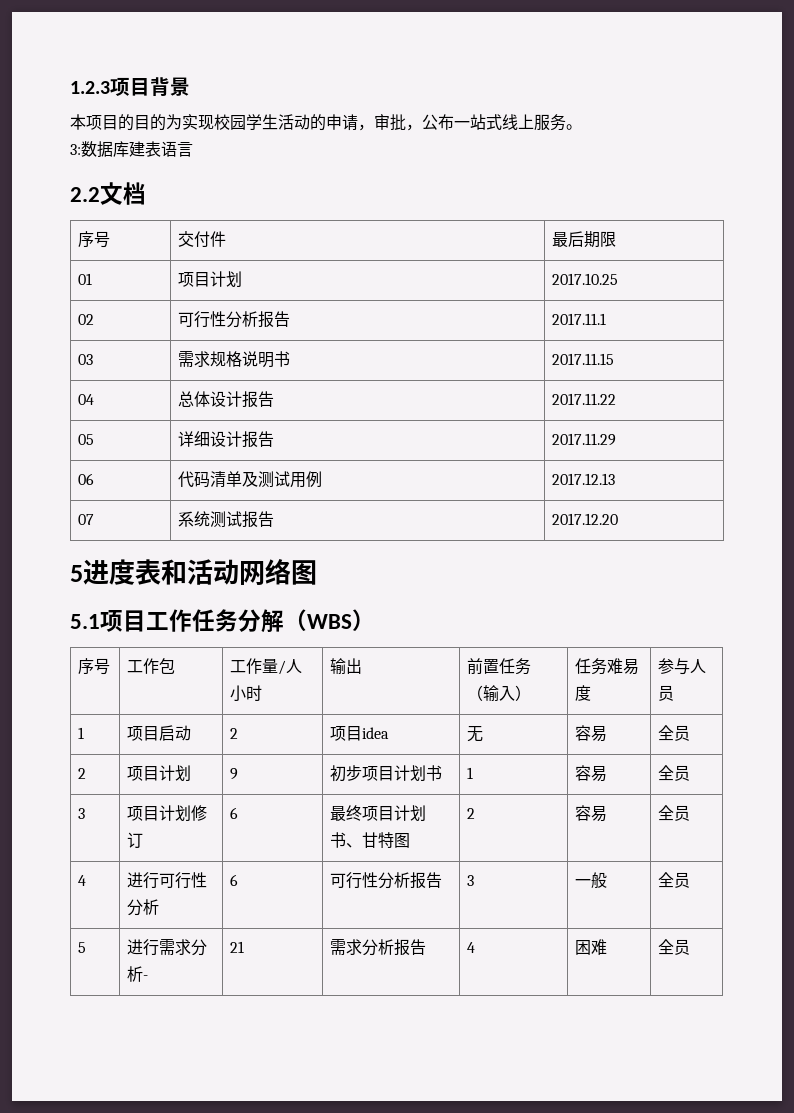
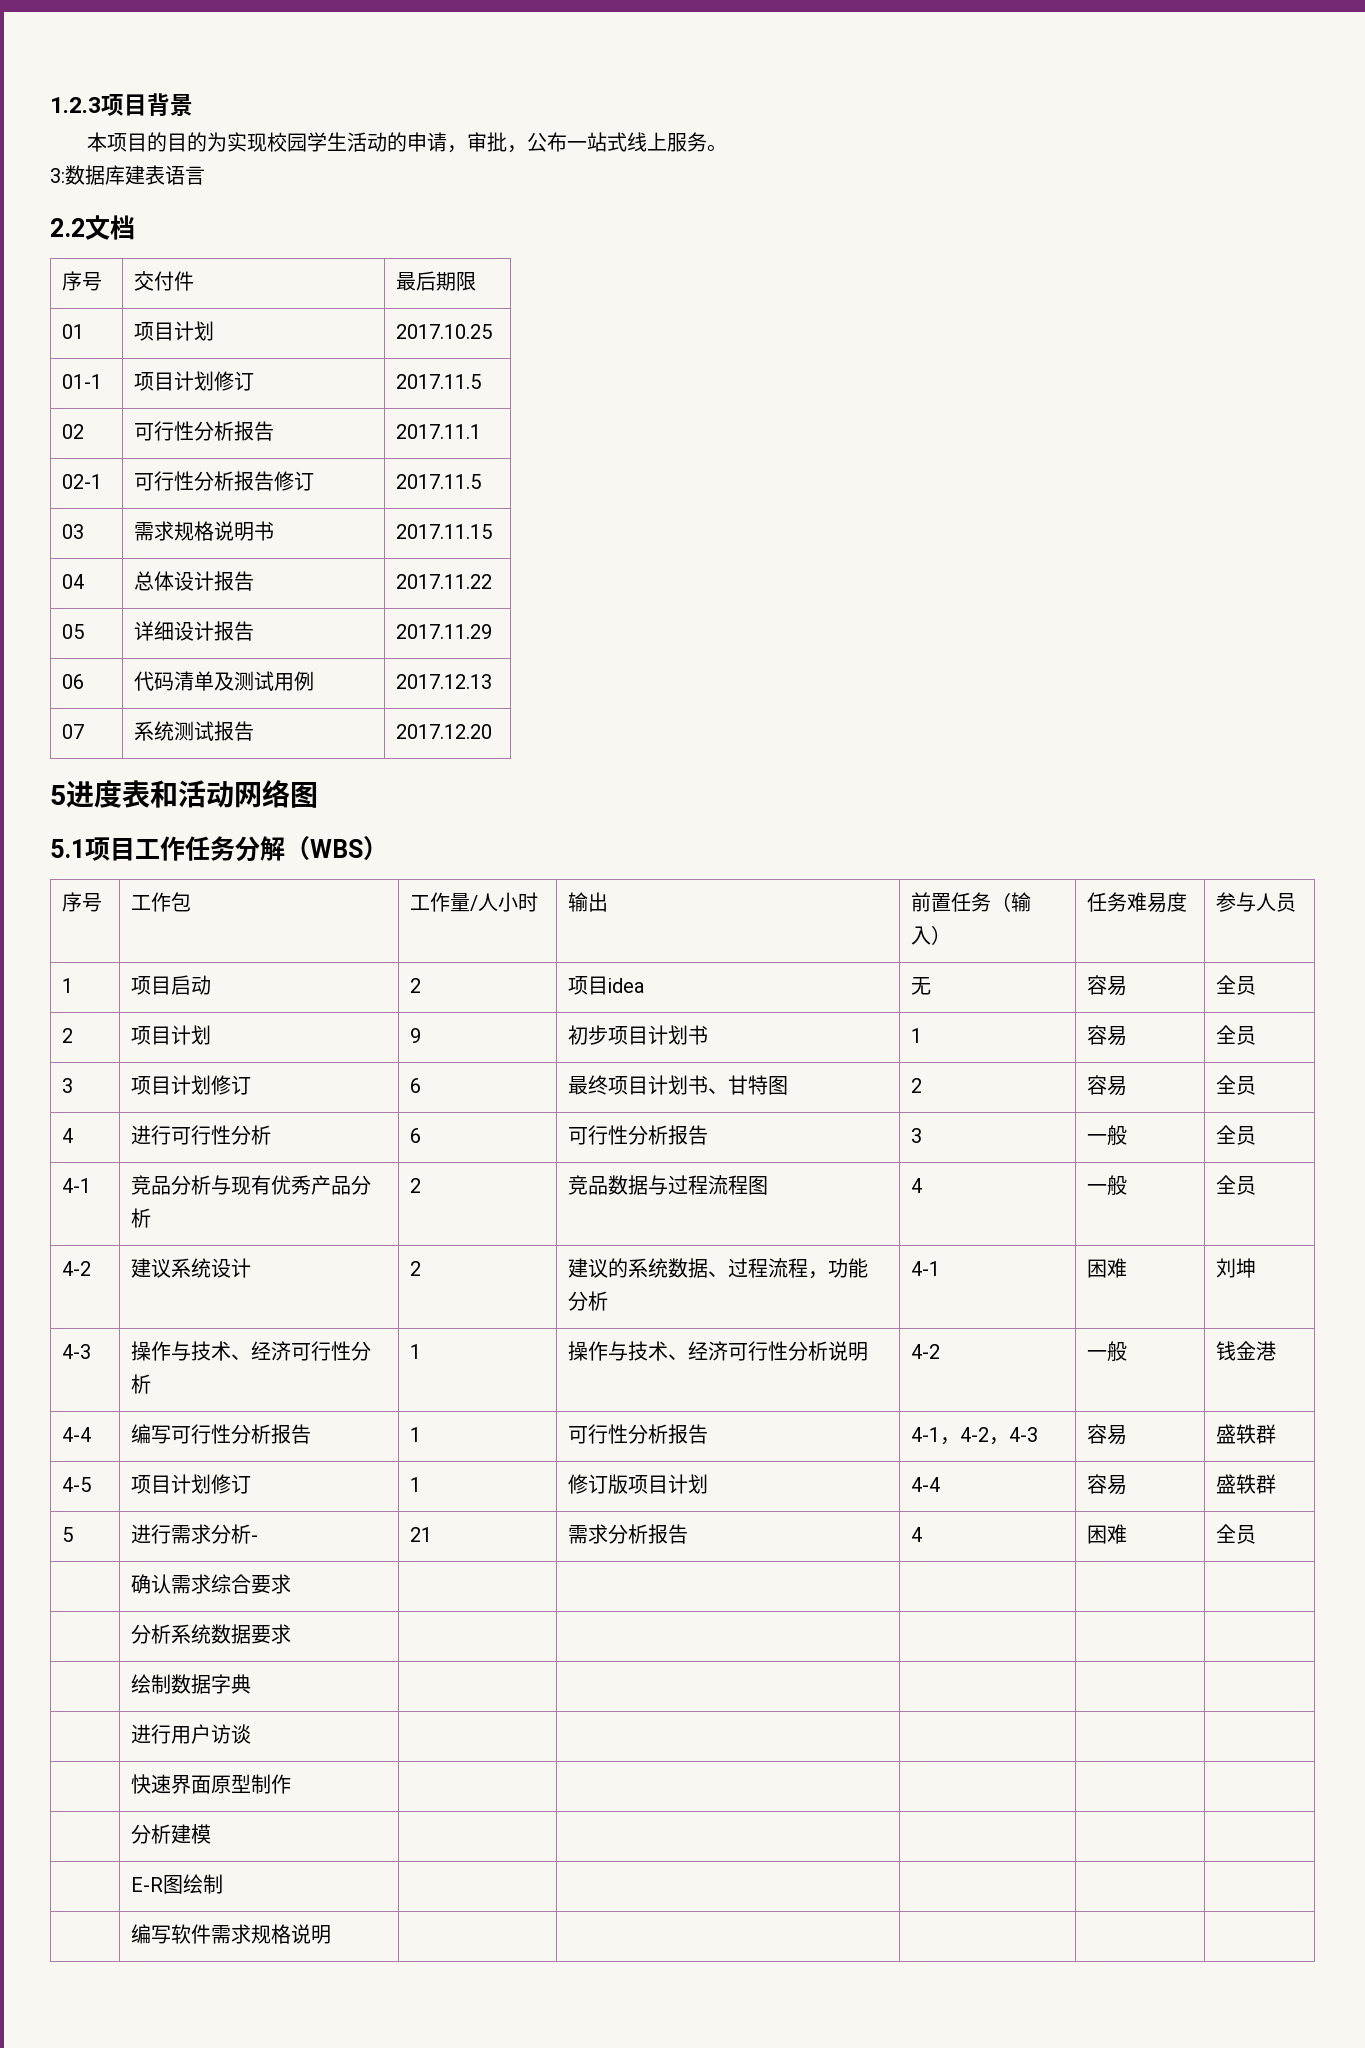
+ 01-1 | 项目计划修订 | 2017.11.5
+ 02-1 | 可行性分析报告修订 | 2017.11.5
+ 4-1 | 竞品分析与现有优秀产品分析 | 2 | 竞品数据与过程流程图 | 4 | 一般 | 全员
+ 4-2 | 建议系统设计 | 2 | 建议的系统数据、过程流程，功能分析 | 4-1 | 困难 | 刘坤
+ 4-3 | 操作与技术、经济可行性分析 | 1 | 操作与技术、经济可行性分析说明 | 4-2 | 一般 | 钱金港
+ 4-4 | 编写可行性分析报告 | 1 | 可行性分析报告 | 4-1，4-2，4-3 | 容易 | 盛轶群
+ 4-5 | 项目计划修订 | 1 | 修订版项目计划 | 4-4 | 容易 | 盛轶群
+ | 确认需求综合要求 | | | | |
+ | 分析系统数据要求 | | | | |
+ | 绘制数据字典 | | | | |
+ | 进行用户访谈 | | | | |
+ | 快速界面原型制作 | | | | |
+ | 分析建模 | | | | |
+ | E-R图绘制 | | | | |
+ | 编写软件需求规格说明 | | | | |

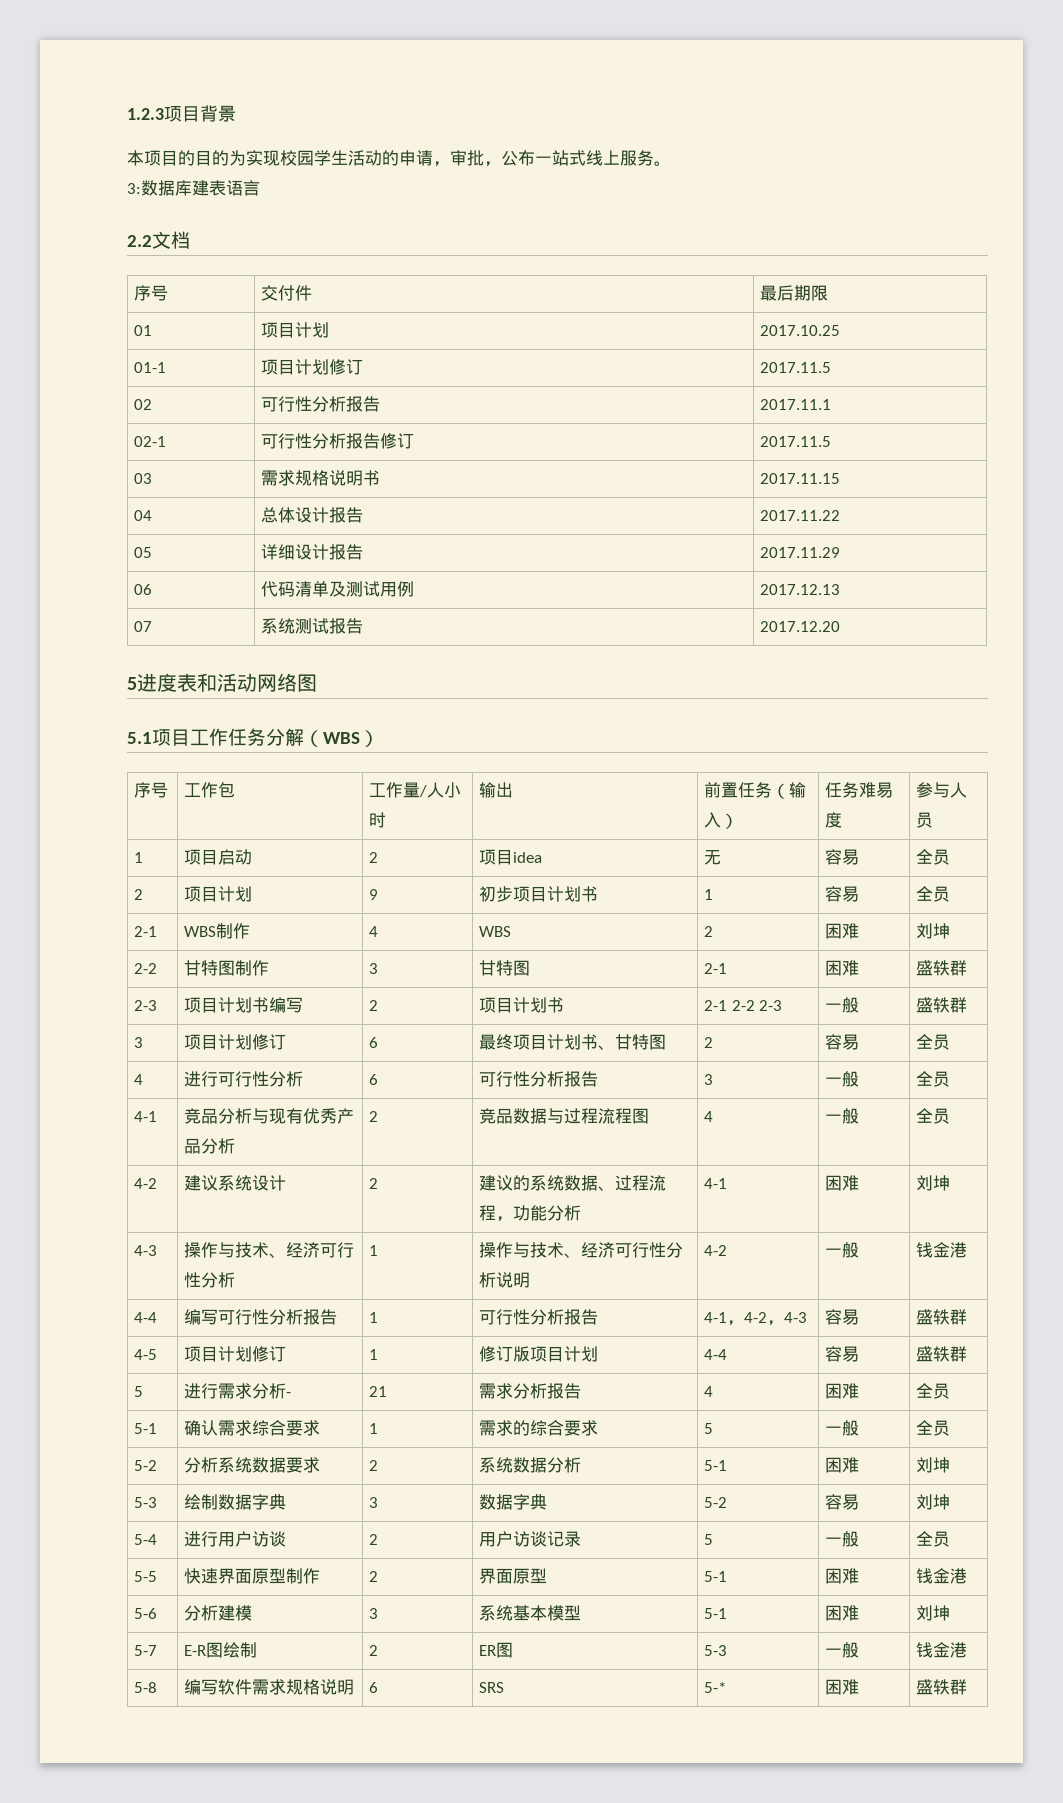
+ 2-1 | WBS制作 | 4 | WBS | 2 | 困难 | 刘坤
+ 2-2 | 甘特图制作 | 3 | 甘特图 | 2-1 | 困难 | 盛轶群
+ 2-3 | 项目计划书编写 | 2 | 项目计划书 | 2-1 2-2 2-3 | 一般 | 盛轶群
- | 确认需求综合要求 | | | | |
- | 分析系统数据要求 | | | | |
- | 绘制数据字典 | | | | |
- | 进行用户访谈 | | | | |
- | 快速界面原型制作 | | | | |
- | 分析建模 | | | | |
- | E-R图绘制 | | | | |
- | 编写软件需求规格说明 | | | | |
+ 5-1 | 确认需求综合要求 | 1 | 需求的综合要求 | 5 | 一般 | 全员
+ 5-2 | 分析系统数据要求 | 2 | 系统数据分析 | 5-1 | 困难 | 刘坤
+ 5-3 | 绘制数据字典 | 3 | 数据字典 | 5-2 | 容易 | 刘坤
+ 5-4 | 进行用户访谈 | 2 | 用户访谈记录 | 5 | 一般 | 全员
+ 5-5 | 快速界面原型制作 | 2 | 界面原型 | 5-1 | 困难 | 钱金港
+ 5-6 | 分析建模 | 3 | 系统基本模型 | 5-1 | 困难 | 刘坤
+ 5-7 | E-R图绘制 | 2 | ER图 | 5-3 | 一般 | 钱金港
+ 5-8 | 编写软件需求规格说明 | 6 | SRS | 5-* | 困难 | 盛轶群

